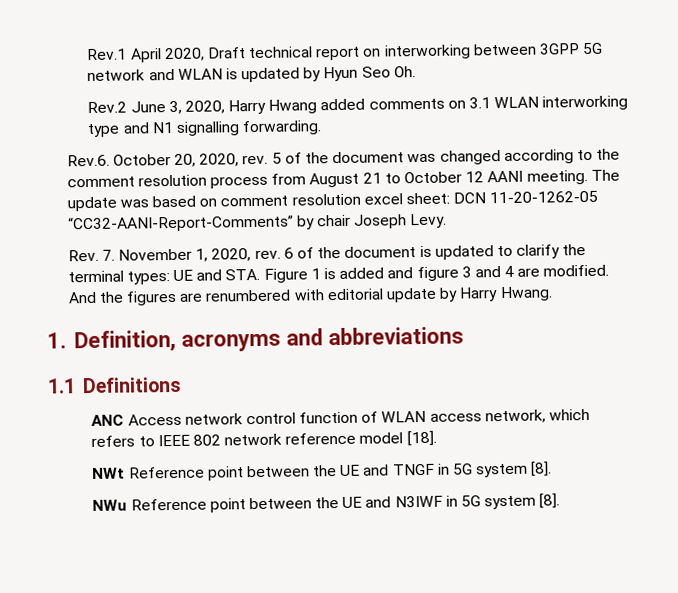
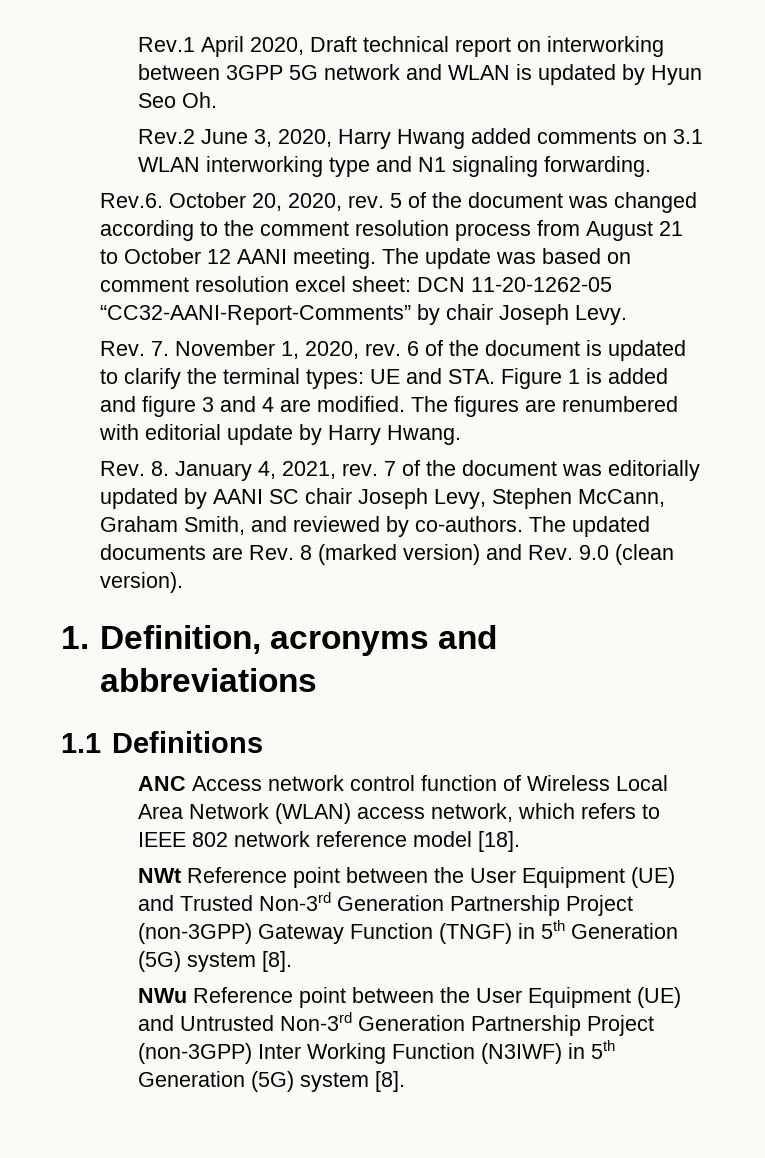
- Rev.2 June 3, 2020, Harry Hwang added comments on 3.1 WLAN interworking type and N1 signalling forwarding.
+ Rev.2 June 3, 2020, Harry Hwang added comments on 3.1 WLAN interworking type and N1 signaling forwarding.
- And the figures are renumbered with editorial update by Harry Hwang.
+ The figures are renumbered with editorial update by Harry Hwang.
+ Rev. 8. January 4, 2021, rev. 7 of the document was editorially updated by AANI SC chair Joseph Levy, Stephen McCann, Graham Smith, and reviewed by co-authors. The updated documents are Rev. 8 (marked version) and Rev. 9.0 (clean version).
- ANC Access network control function of WLAN access network, which refers to IEEE 802 network reference model [18].
+ ANC Access network control function of Wireless Local Area Network (WLAN) access network, which refers to IEEE 802 network reference model [18].
- NWt Reference point between the UE and TNGF in 5G system [8].
+ NWt Reference point between the User Equipment (UE) and Trusted Non-3rd Generation Partnership Project (non-3GPP) Gateway Function (TNGF) in 5th Generation (5G) system [8].
- NWu Reference point between the UE and N3IWF in 5G system [8].
+ NWu Reference point between the User Equipment (UE) and Untrusted Non-3rd Generation Partnership Project (non-3GPP) Inter Working Function (N3IWF) in 5th Generation (5G) system [8].

